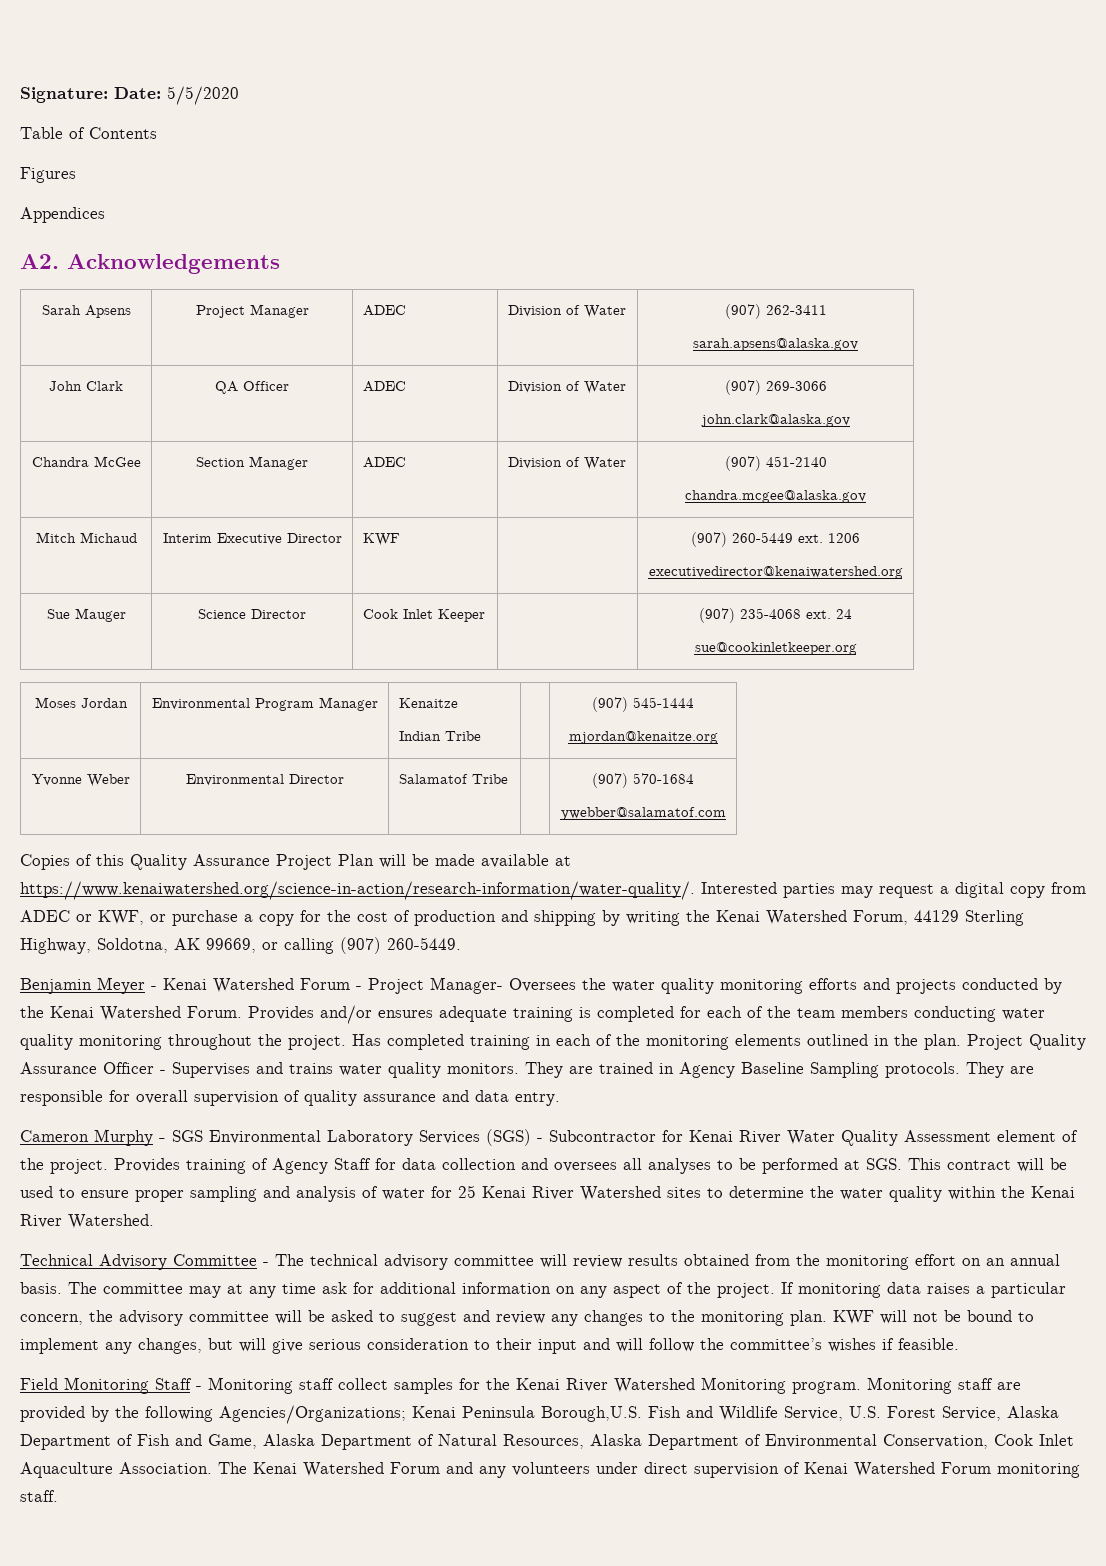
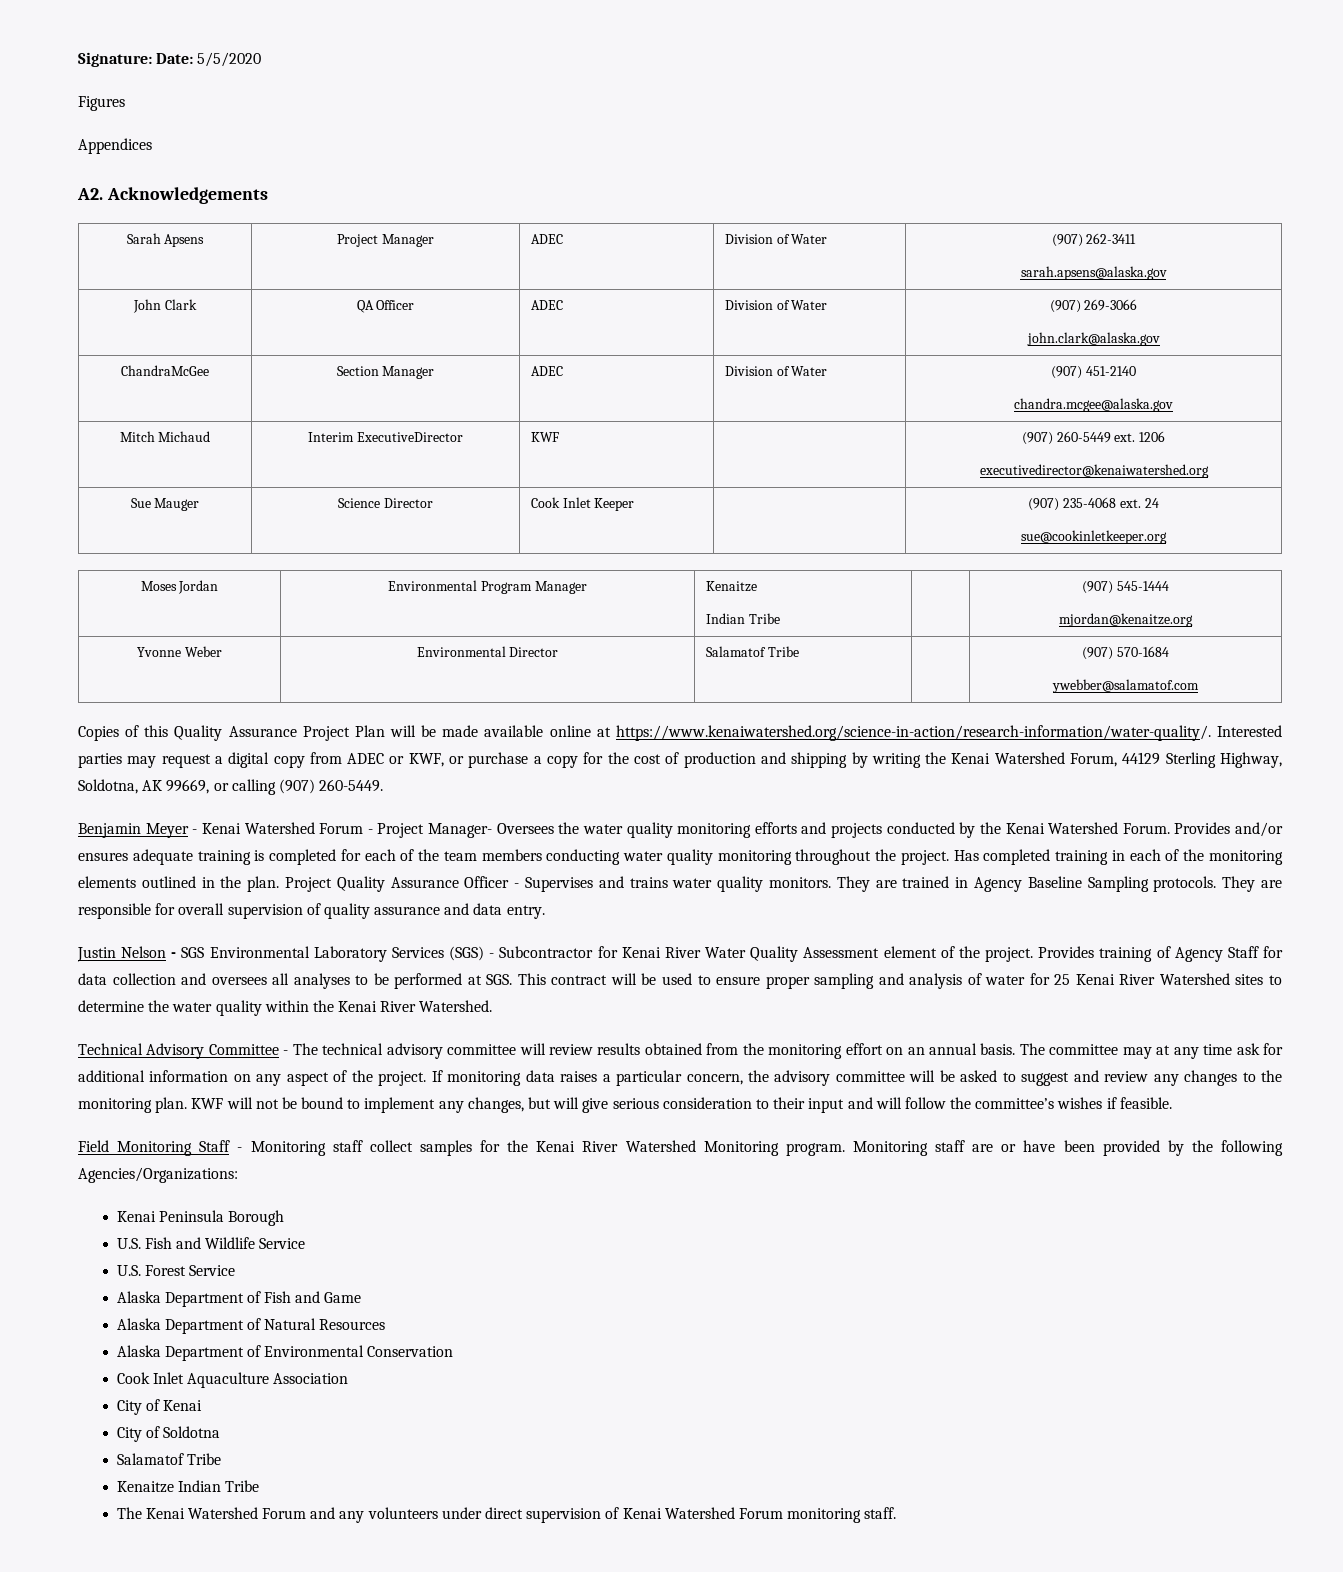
- Table of Contents
- Chandra McGee | Section Manager | ADEC | Division of Water | (907) 451-2140
+ ChandraMcGee | Section Manager | ADEC | Division of Water | (907) 451-2140
- Mitch Michaud | Interim Executive Director | KWF | | (907) 260-5449 ext. 1206
+ Mitch Michaud | Interim ExecutiveDirector | KWF | | (907) 260-5449 ext. 1206
- Copies of this Quality Assurance Project Plan will be made available at https://www.kenaiwatershed.org/science-in-action/research-information/water-quality/. Interested parties may request a digital copy from ADEC or KWF, or purchase a copy for the cost of production and shipping by writing the Kenai Watershed Forum, 44129 Sterling Highway, Soldotna, AK 99669, or calling (907) 260-5449.
+ Copies of this Quality Assurance Project Plan will be made available online at https://www.kenaiwatershed.org/science-in-action/research-information/water-quality/. Interested parties may request a digital copy from ADEC or KWF, or purchase a copy for the cost of production and shipping by writing the Kenai Watershed Forum, 44129 Sterling Highway, Soldotna, AK 99669, or calling (907) 260-5449.
- Cameron Murphy - SGS Environmental Laboratory Services (SGS) - Subcontractor for Kenai River Water Quality Assessment element of the project.
+ Justin Nelson - SGS Environmental Laboratory Services (SGS) - Subcontractor for Kenai River Water Quality Assessment element of the project.
- Monitoring staff are provided by the following Agencies/Organizations; Kenai Peninsula Borough,U.S. Fish and Wildlife Service, U.S. Forest Service, Alaska Department of Fish and Game, Alaska Department of Natural Resources, Alaska Department of Environmental Conservation, Cook Inlet Aquaculture Association. The Kenai Watershed Forum and any volunteers under direct supervision of Kenai Watershed Forum monitoring staff.
+ Monitoring staff are or have been provided by the following Agencies/Organizations:
+ Kenai Peninsula Borough
+ U.S. Fish and Wildlife Service
+ U.S. Forest Service
+ Alaska Department of Fish and Game
+ Alaska Department of Natural Resources
+ Alaska Department of Environmental Conservation
+ Cook Inlet Aquaculture Association
+ City of Kenai
+ City of Soldotna
+ Salamatof Tribe
+ Kenaitze Indian Tribe
+ The Kenai Watershed Forum and any volunteers under direct supervision of Kenai Watershed Forum monitoring staff.

